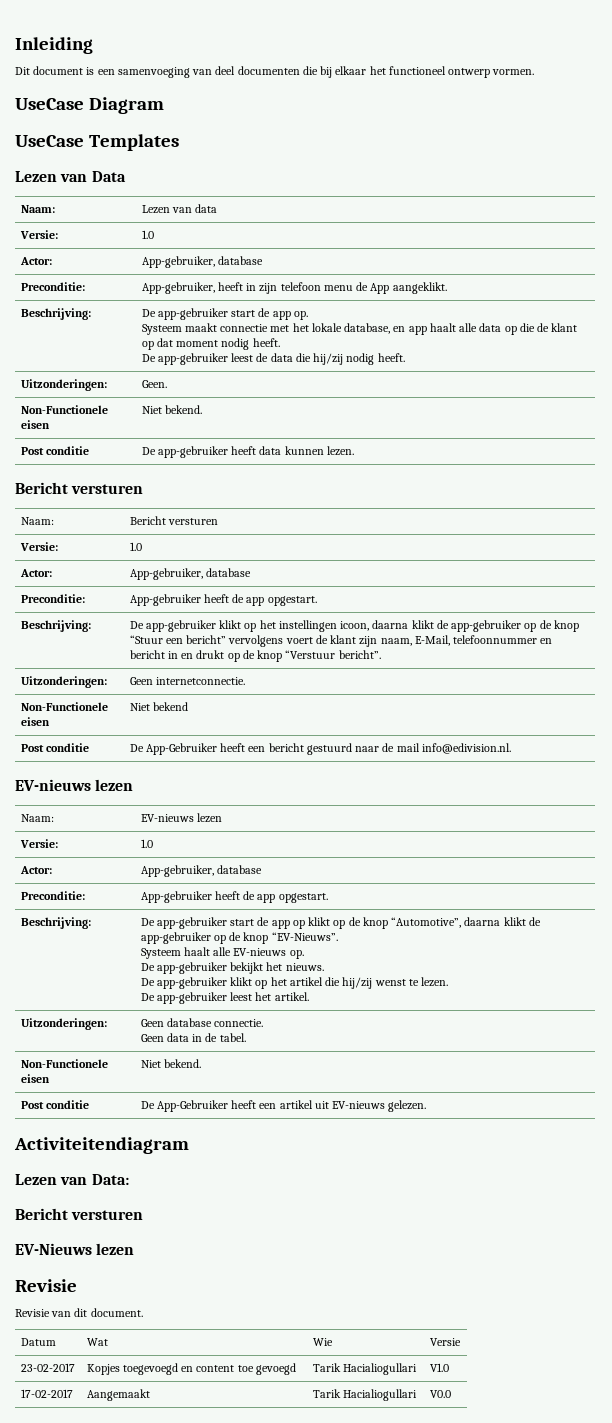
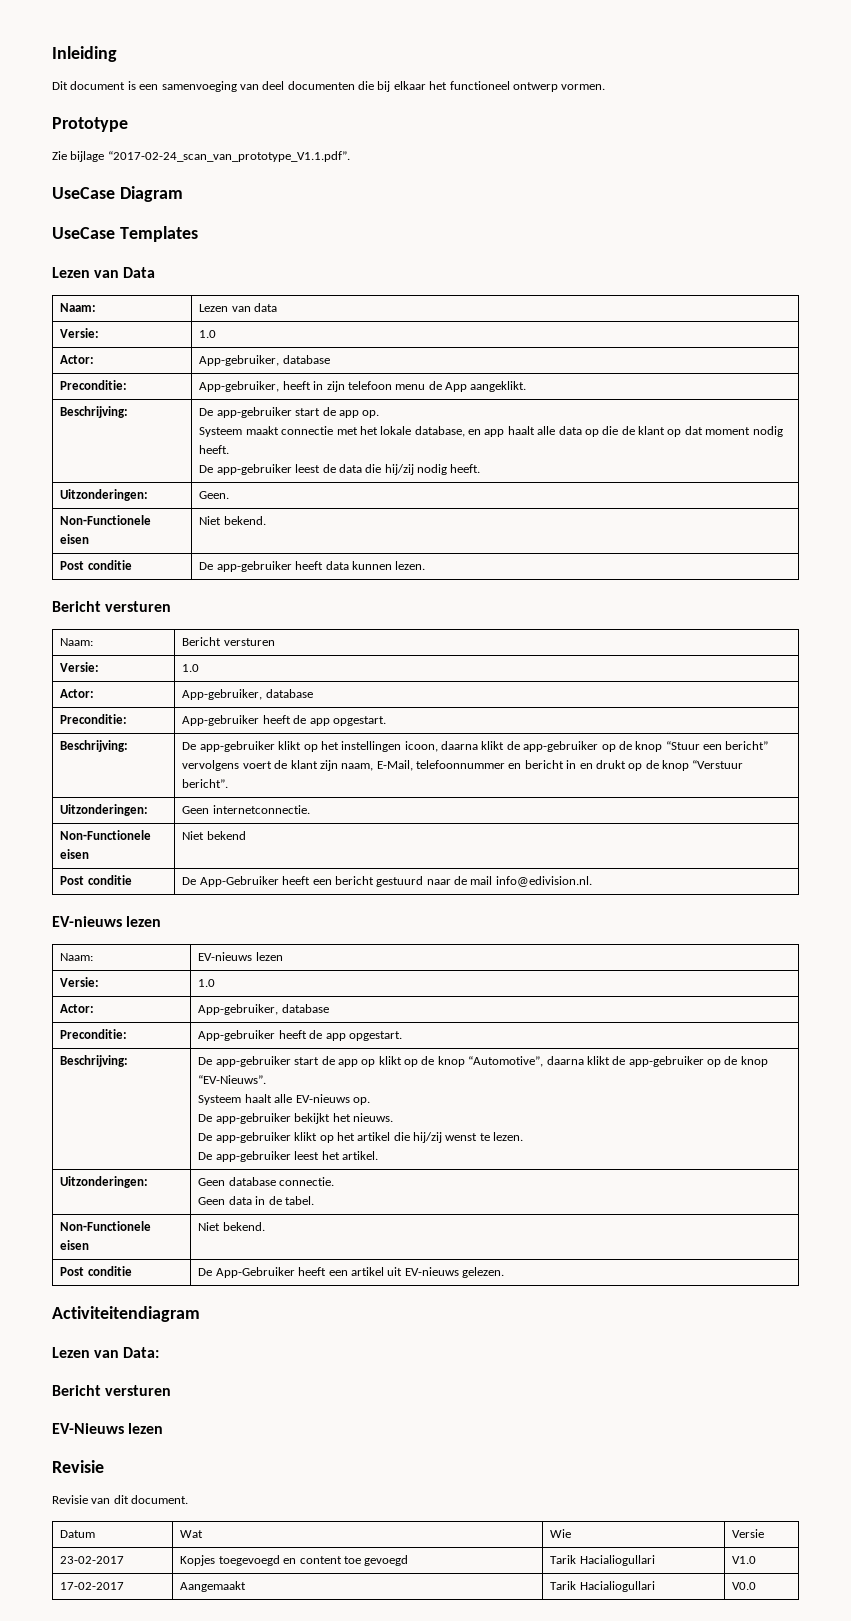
+ Prototype
+ Zie bijlage “2017-02-24_scan_van_prototype_V1.1.pdf”.

